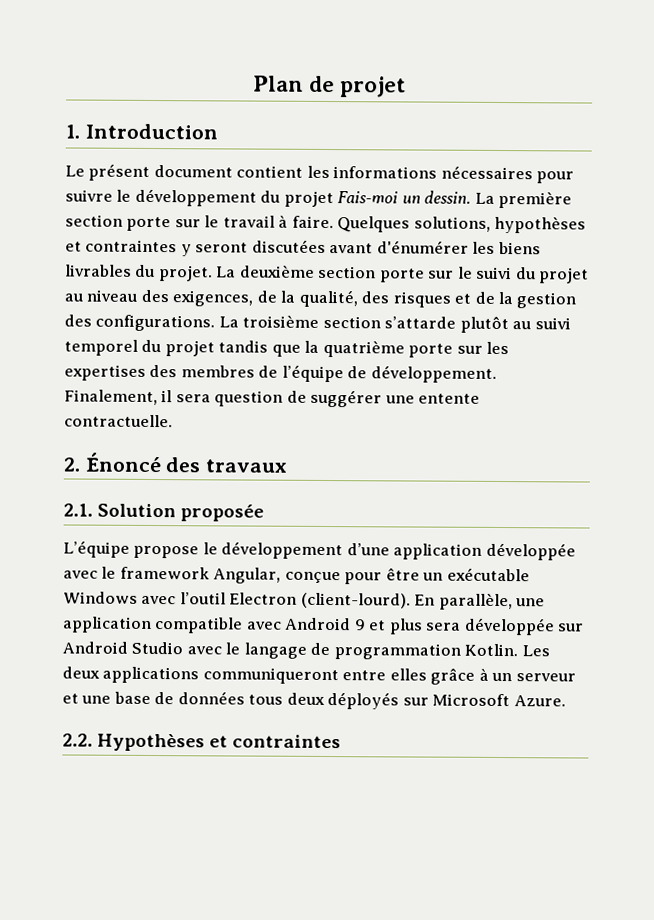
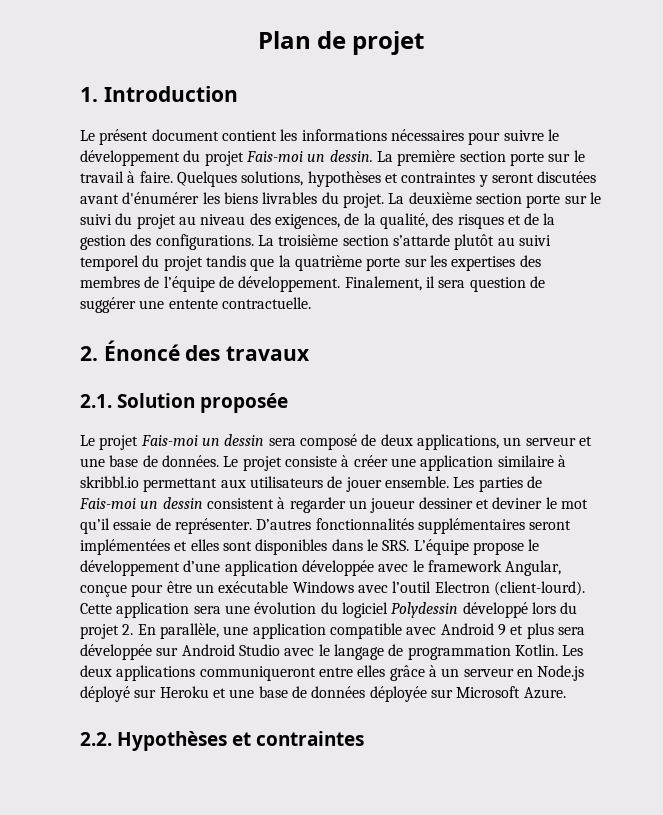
- L’équipe propose le développement d’une application développée avec le framework Angular, conçue pour être un exécutable Windows avec l’outil Electron (client-lourd).
+ Le projet Fais-moi un dessin sera composé de deux applications, un serveur et une base de données. Le projet consiste à créer une application similaire à skribbl.io permettant aux utilisateurs de jouer ensemble. Les parties de Fais-moi un dessin consistent à regarder un joueur dessiner et deviner le mot qu’il essaie de représenter. D’autres fonctionnalités supplémentaires seront implémentées et elles sont disponibles dans le SRS. L’équipe propose le développement d’une application développée avec le framework Angular, conçue pour être un exécutable Windows avec l’outil Electron (client-lourd).
- En parallèle, une application compatible avec Android 9 et plus sera développée sur Android Studio avec le langage de programmation Kotlin.
+ Cette application sera une évolution du logiciel Polydessin développé lors du projet 2. En parallèle, une application compatible avec Android 9 et plus sera développée sur Android Studio avec le langage de programmation Kotlin.
- Les deux applications communiqueront entre elles grâce à un serveur et une base de données tous deux déployés sur Microsoft Azure.
+ Les deux applications communiqueront entre elles grâce à un serveur en Node.js déployé sur Heroku et une base de données déployée sur Microsoft Azure.

